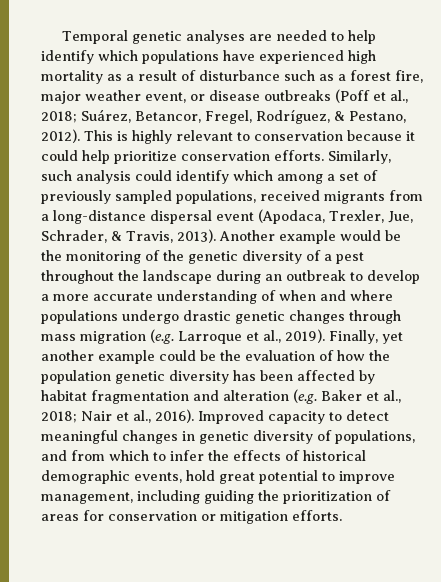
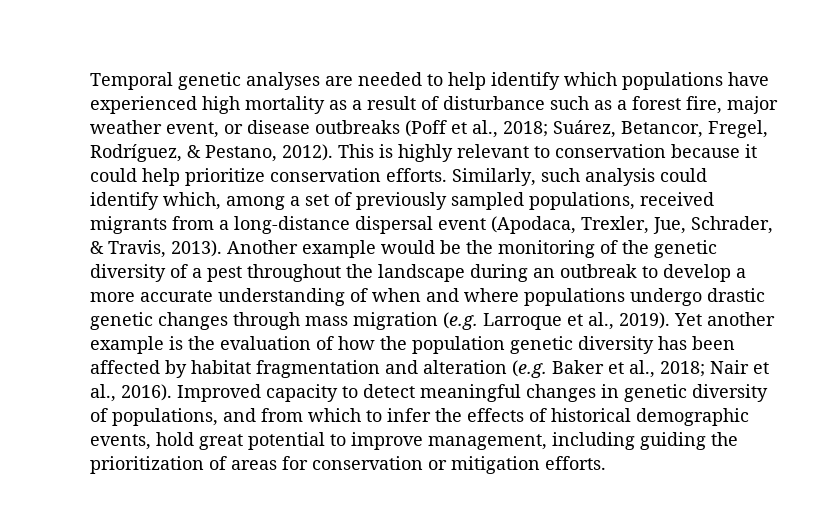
- Similarly, such analysis could identify which among a set of previously sampled populations, received migrants from a long-distance dispersal event (Apodaca, Trexler, Jue, Schrader, & Travis, 2013).
+ Similarly, such analysis could identify which, among a set of previously sampled populations, received migrants from a long-distance dispersal event (Apodaca, Trexler, Jue, Schrader, & Travis, 2013).
- Finally, yet another example could be the evaluation of how the population genetic diversity has been affected by habitat fragmentation and alteration (e.g. Baker et al., 2018; Nair et al., 2016).
+ Yet another example is the evaluation of how the population genetic diversity has been affected by habitat fragmentation and alteration (e.g. Baker et al., 2018; Nair et al., 2016).

